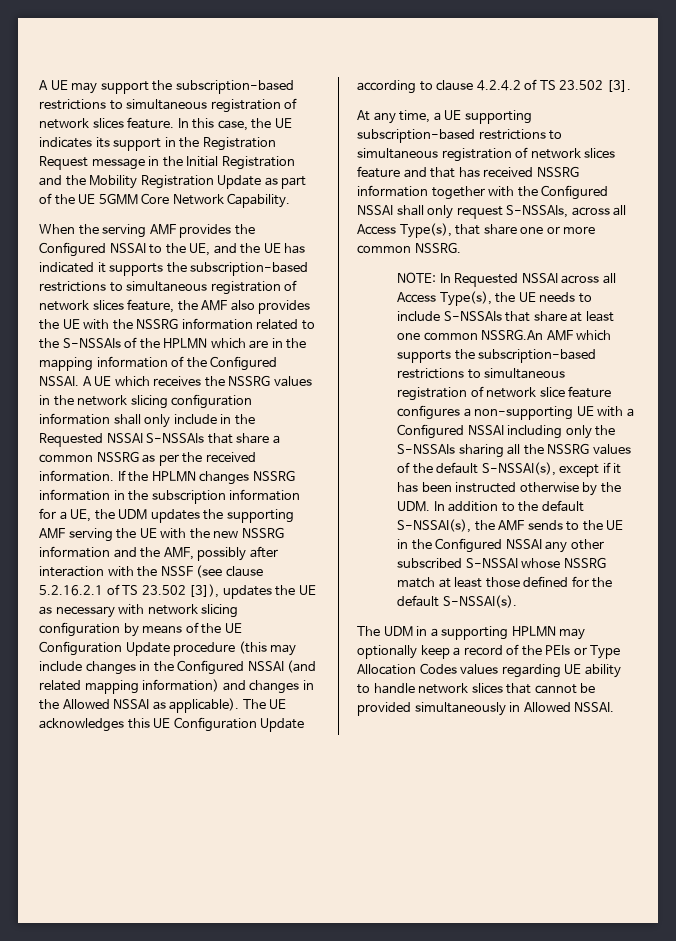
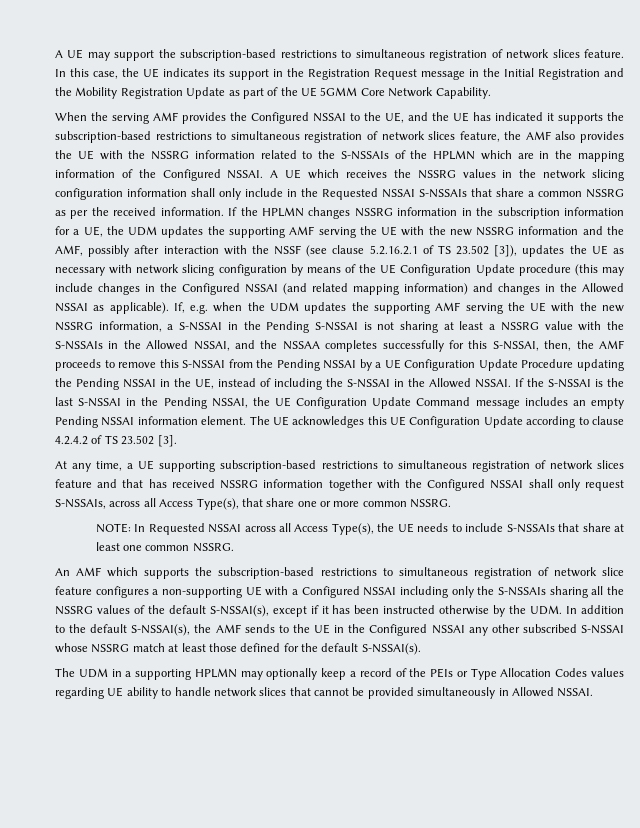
+ If, e.g. when the UDM updates the supporting AMF serving the UE with the new NSSRG information, a S-NSSAI in the Pending S-NSSAI is not sharing at least a NSSRG value with the S-NSSAIs in the Allowed NSSAI, and the NSSAA completes successfully for this S-NSSAI, then, the AMF proceeds to remove this S-NSSAI from the Pending NSSAI by a UE Configuration Update Procedure updating the Pending NSSAI in the UE, instead of including the S-NSSAI in the Allowed NSSAI. If the S-NSSAI is the last S-NSSAI in the Pending NSSAI, the UE Configuration Update Command message includes an empty Pending NSSAI information element.
- In Requested NSSAI across all Access Type(s), the UE needs to include S-NSSAIs that share at least one common NSSRG.An AMF which supports the subscription-based restrictions to simultaneous registration of network slice feature configures a non-supporting UE with a Configured NSSAI including only the S-NSSAIs sharing all the NSSRG values of the default S-NSSAI(s), except if it has been instructed otherwise by the UDM. In addition to the default S-NSSAI(s), the AMF sends to the UE in the Configured NSSAI any other subscribed S-NSSAI whose NSSRG match at least those defined for the default S-NSSAI(s).
+ In Requested NSSAI across all Access Type(s), the UE needs to include S-NSSAIs that share at least one common NSSRG.
+ An AMF which supports the subscription-based restrictions to simultaneous registration of network slice feature configures a non-supporting UE with a Configured NSSAI including only the S-NSSAIs sharing all the NSSRG values of the default S-NSSAI(s), except if it has been instructed otherwise by the UDM. In addition to the default S-NSSAI(s), the AMF sends to the UE in the Configured NSSAI any other subscribed S-NSSAI whose NSSRG match at least those defined for the default S-NSSAI(s).

